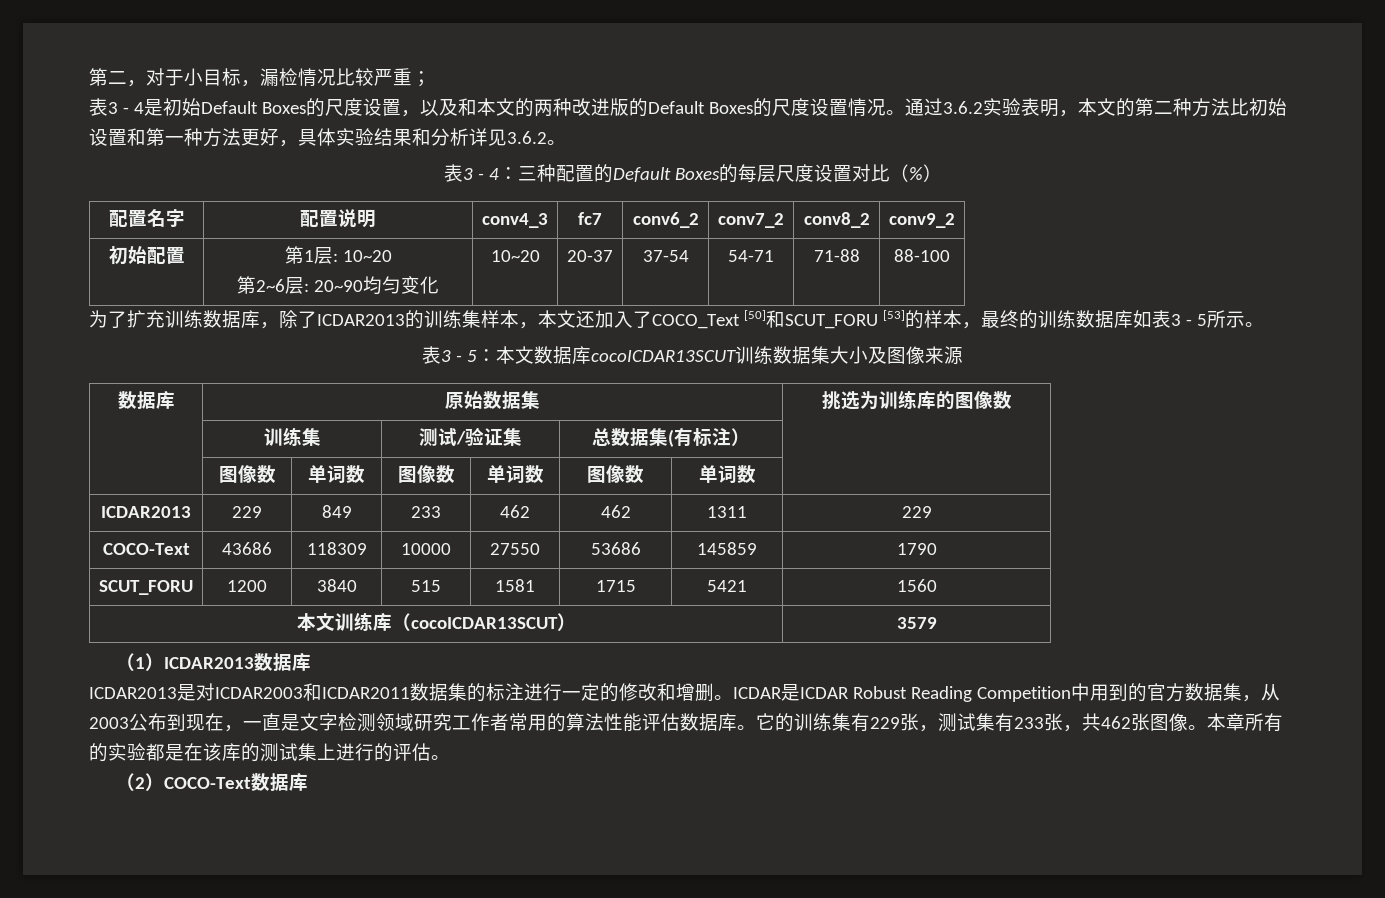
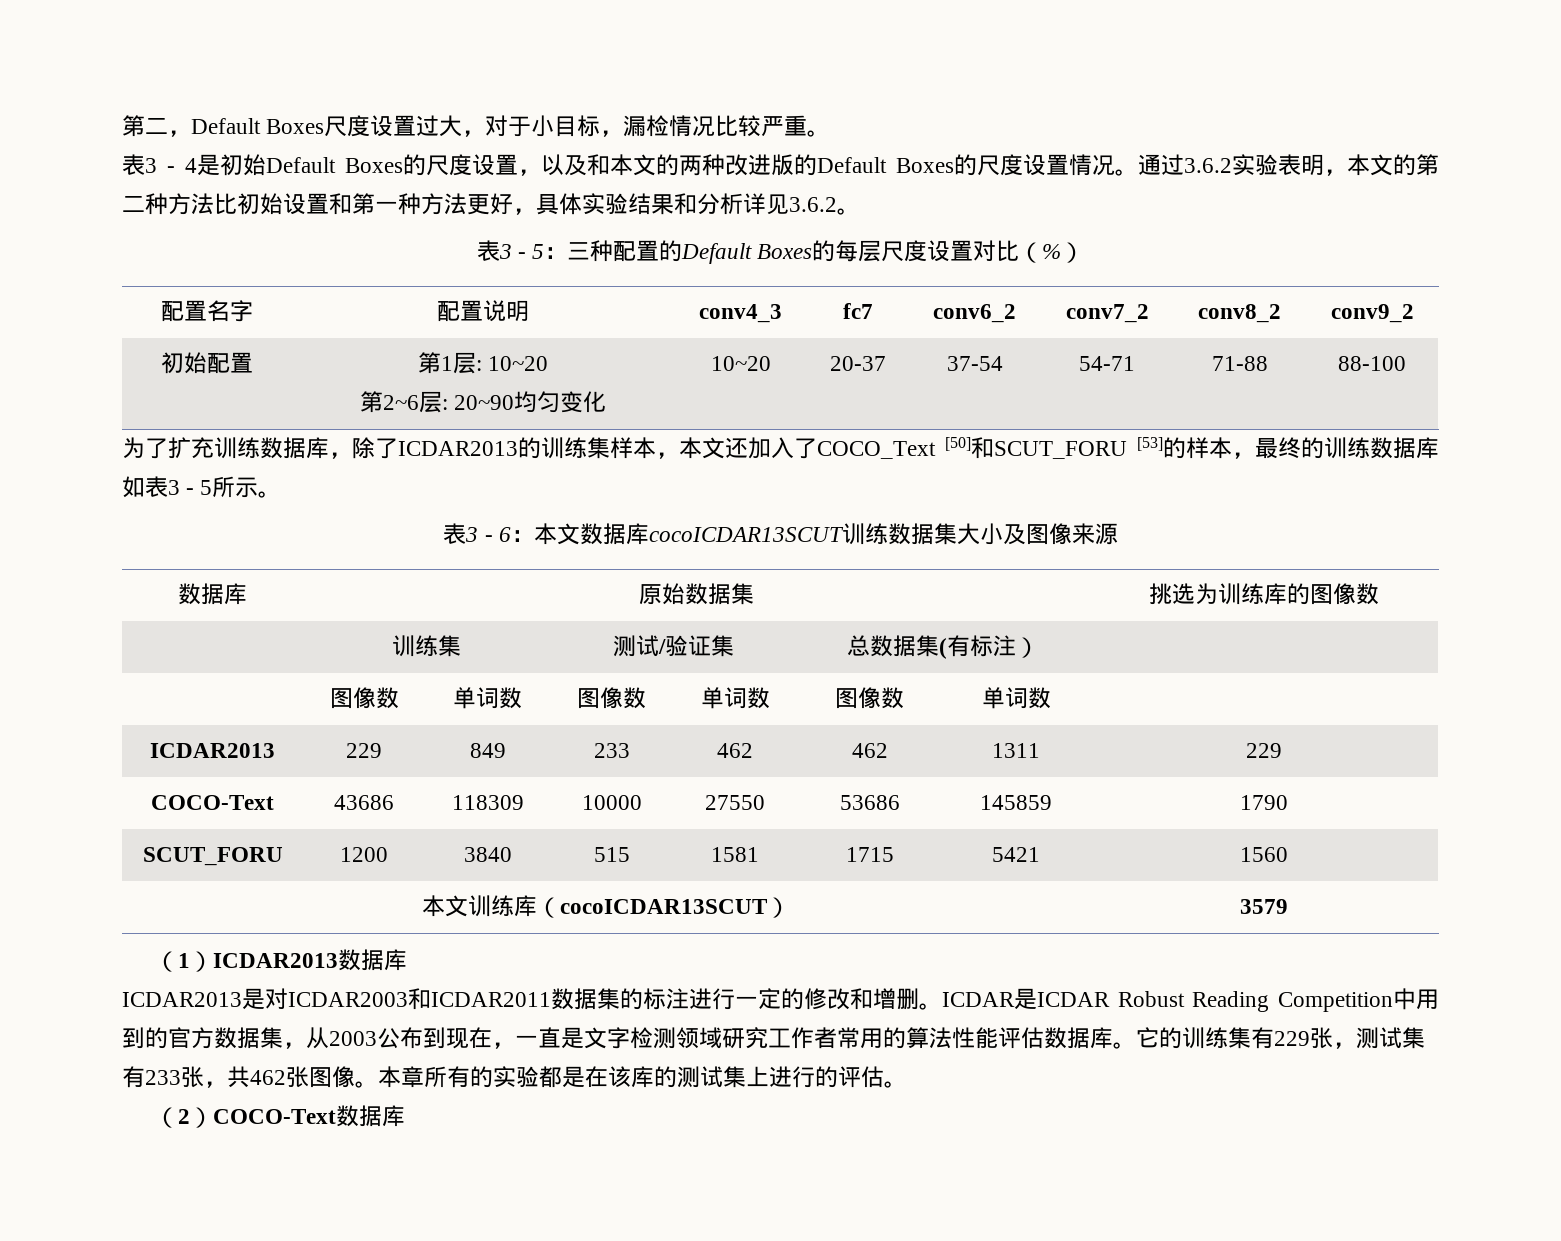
- 第二，对于小目标，漏检情况比较严重；
+ 第二，Default Boxes尺度设置过大，对于小目标，漏检情况比较严重。
- 表3 - 4：三种配置的Default Boxes的每层尺度设置对比（%）
+ 表3 - 5：三种配置的Default Boxes的每层尺度设置对比（%）
- 表3 - 5：本文数据库cocoICDAR13SCUT训练数据集大小及图像来源
+ 表3 - 6：本文数据库cocoICDAR13SCUT训练数据集大小及图像来源

